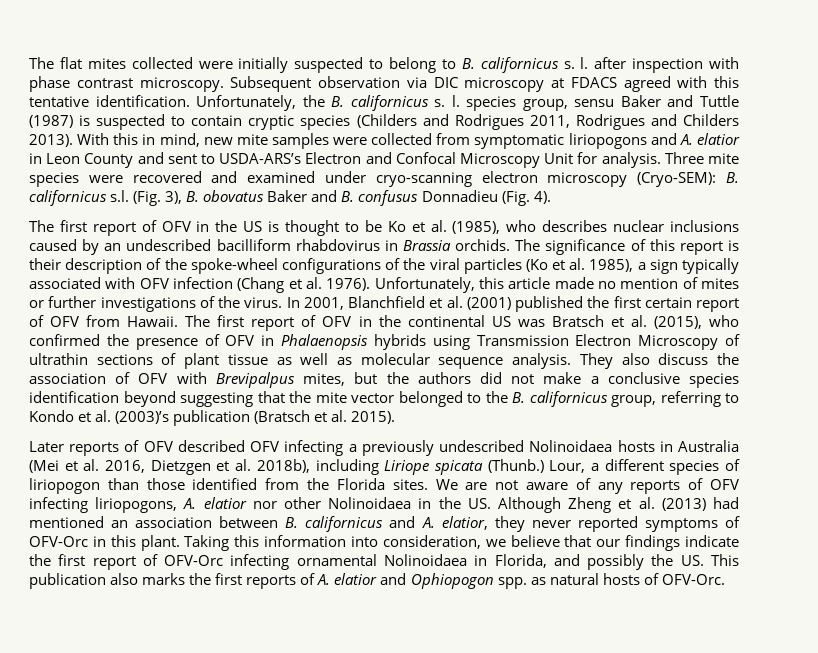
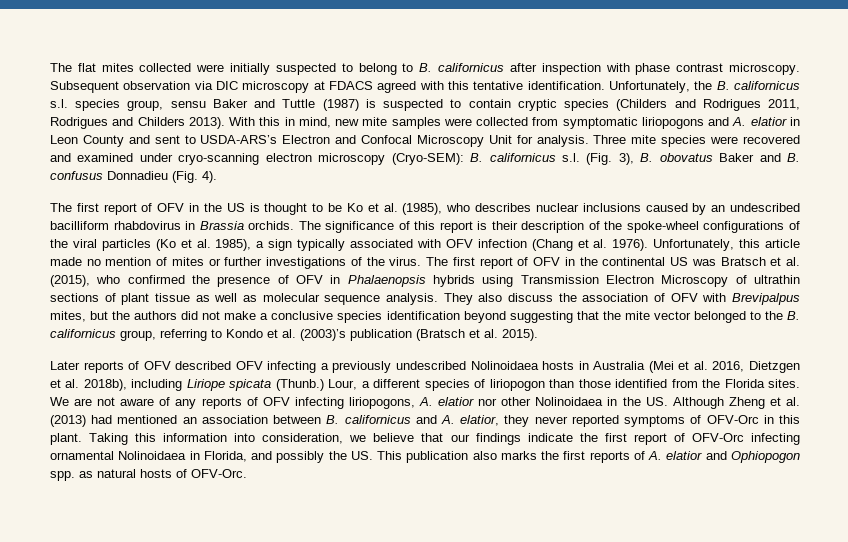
- The flat mites collected were initially suspected to belong to B. californicus s. l. after inspection with phase contrast microscopy.
+ The flat mites collected were initially suspected to belong to B. californicus after inspection with phase contrast microscopy.
- Unfortunately, the B. californicus s. l. species group, sensu Baker and Tuttle (1987) is suspected to contain cryptic species (Childers and Rodrigues 2011, Rodrigues and Childers 2013).
+ Unfortunately, the B. californicus s.l. species group, sensu Baker and Tuttle (1987) is suspected to contain cryptic species (Childers and Rodrigues 2011, Rodrigues and Childers 2013).
- In 2001, Blanchfield et al. (2001) published the first certain report of OFV from Hawaii.

